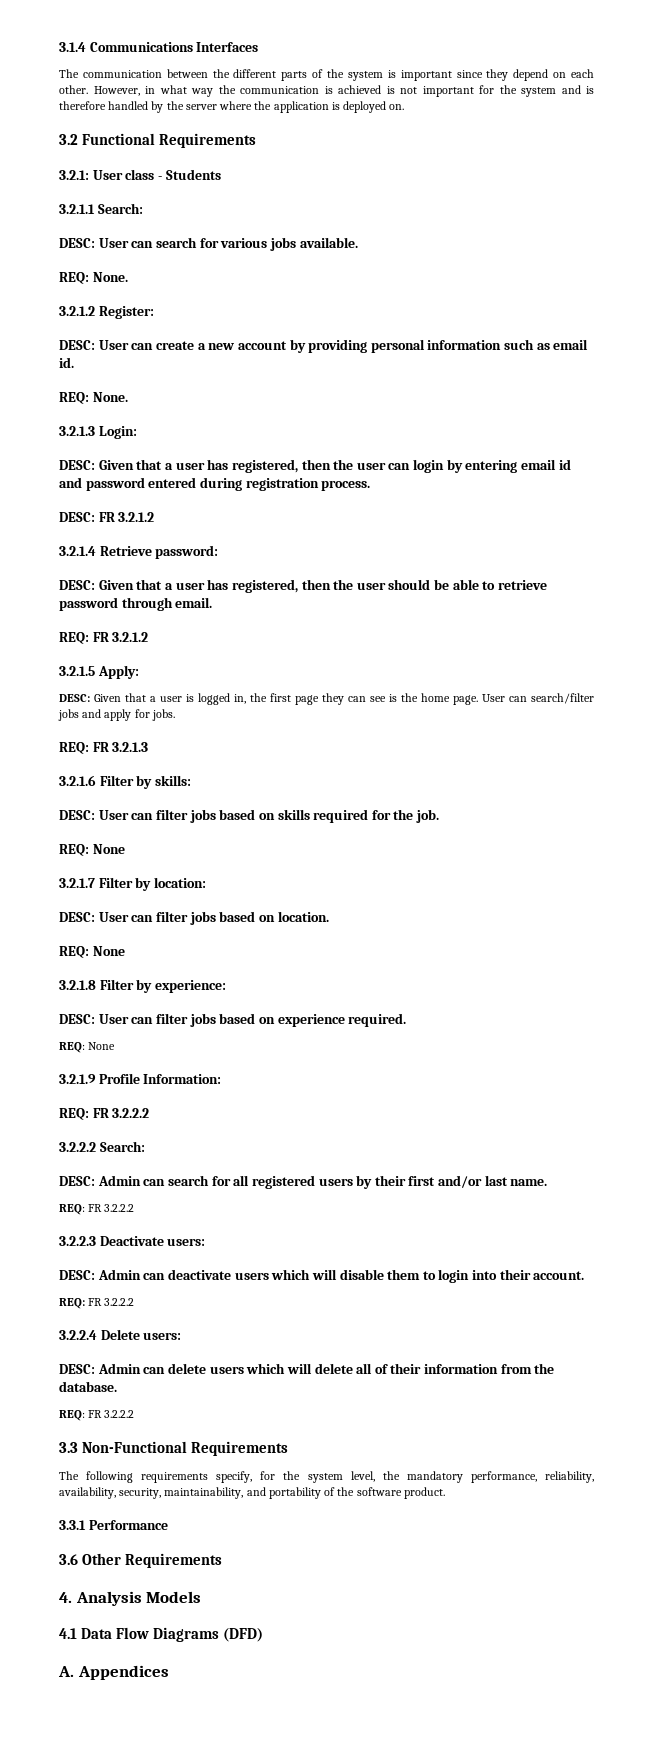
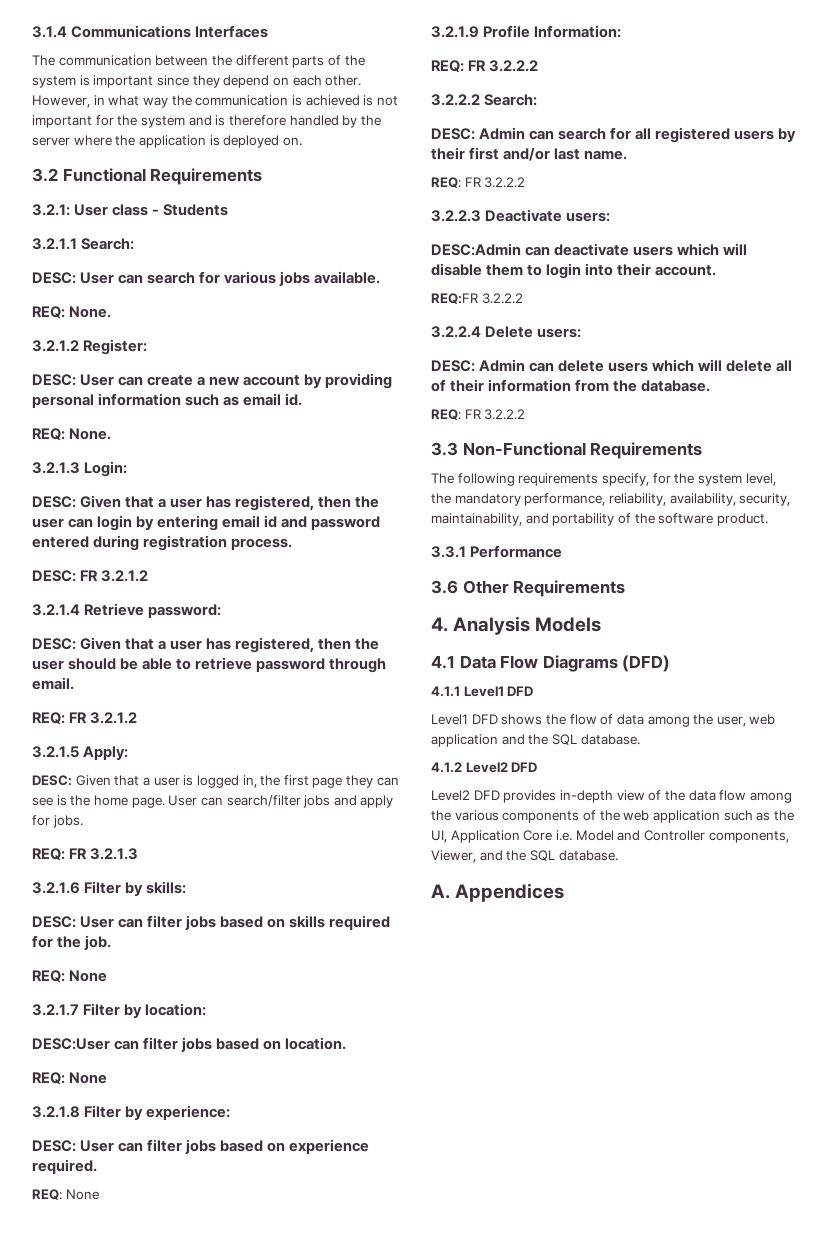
- DESC: User can filter jobs based on location.
+ DESC:User can filter jobs based on location.
- DESC: Admin can deactivate users which will disable them to login into their account.
- REQ: FR 3.2.2.2
+ DESC:Admin can deactivate users which will disable them to login into their account.
+ REQ:FR 3.2.2.2
+ 4.1.1 Level1 DFD
+ Level1 DFD shows the flow of data among the user, web application and the SQL database.
+ 4.1.2 Level2 DFD
+ Level2 DFD provides in-depth view of the data flow among the various components of the web application such as the UI, Application Core i.e. Model and Controller components, Viewer, and the SQL database.

